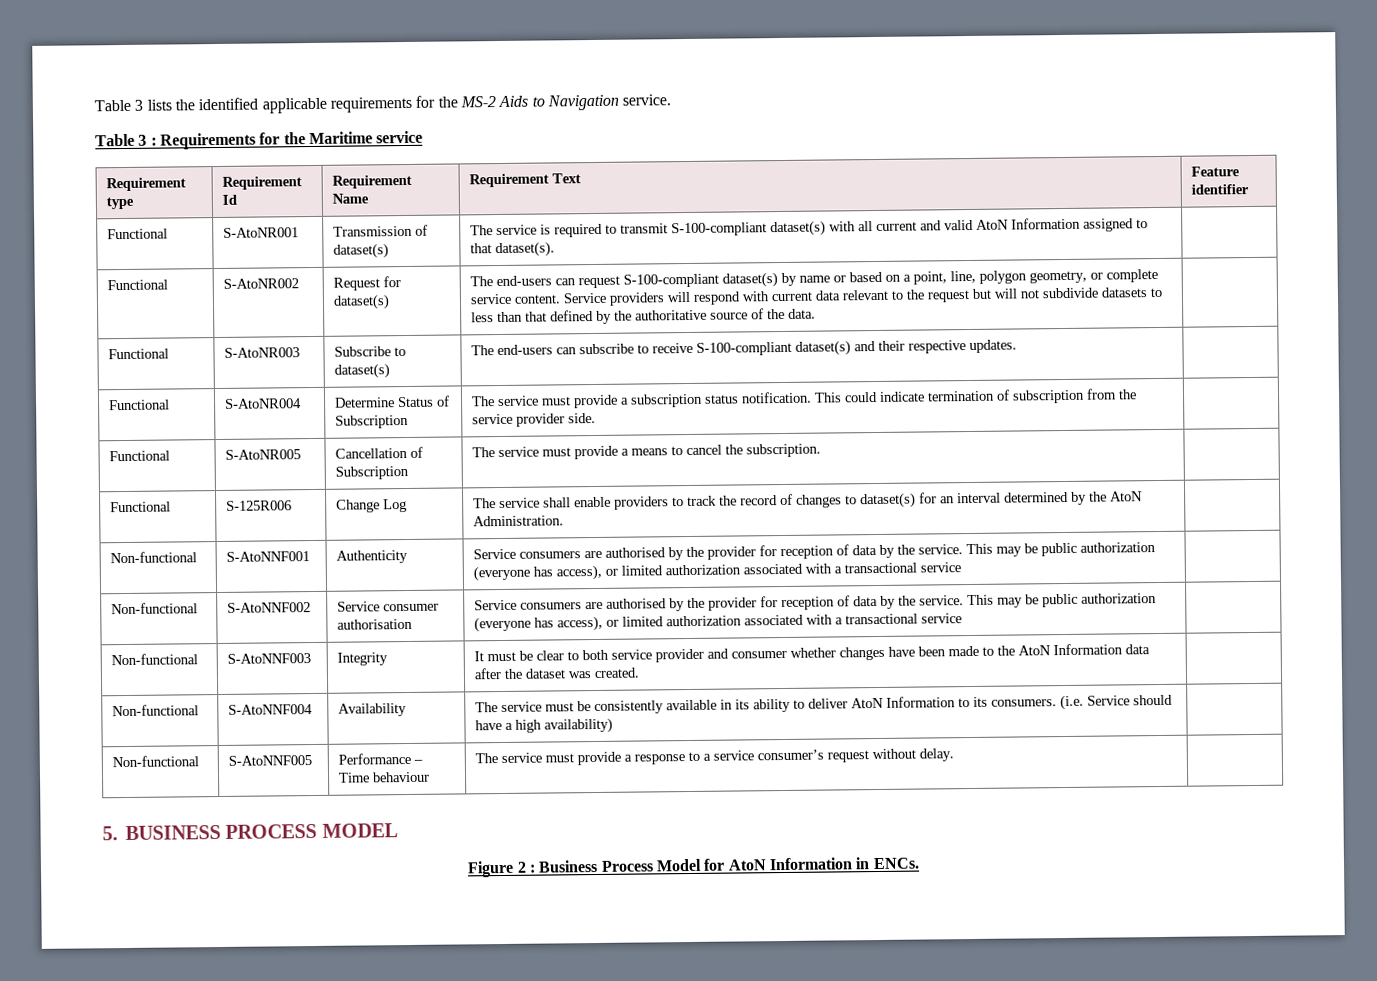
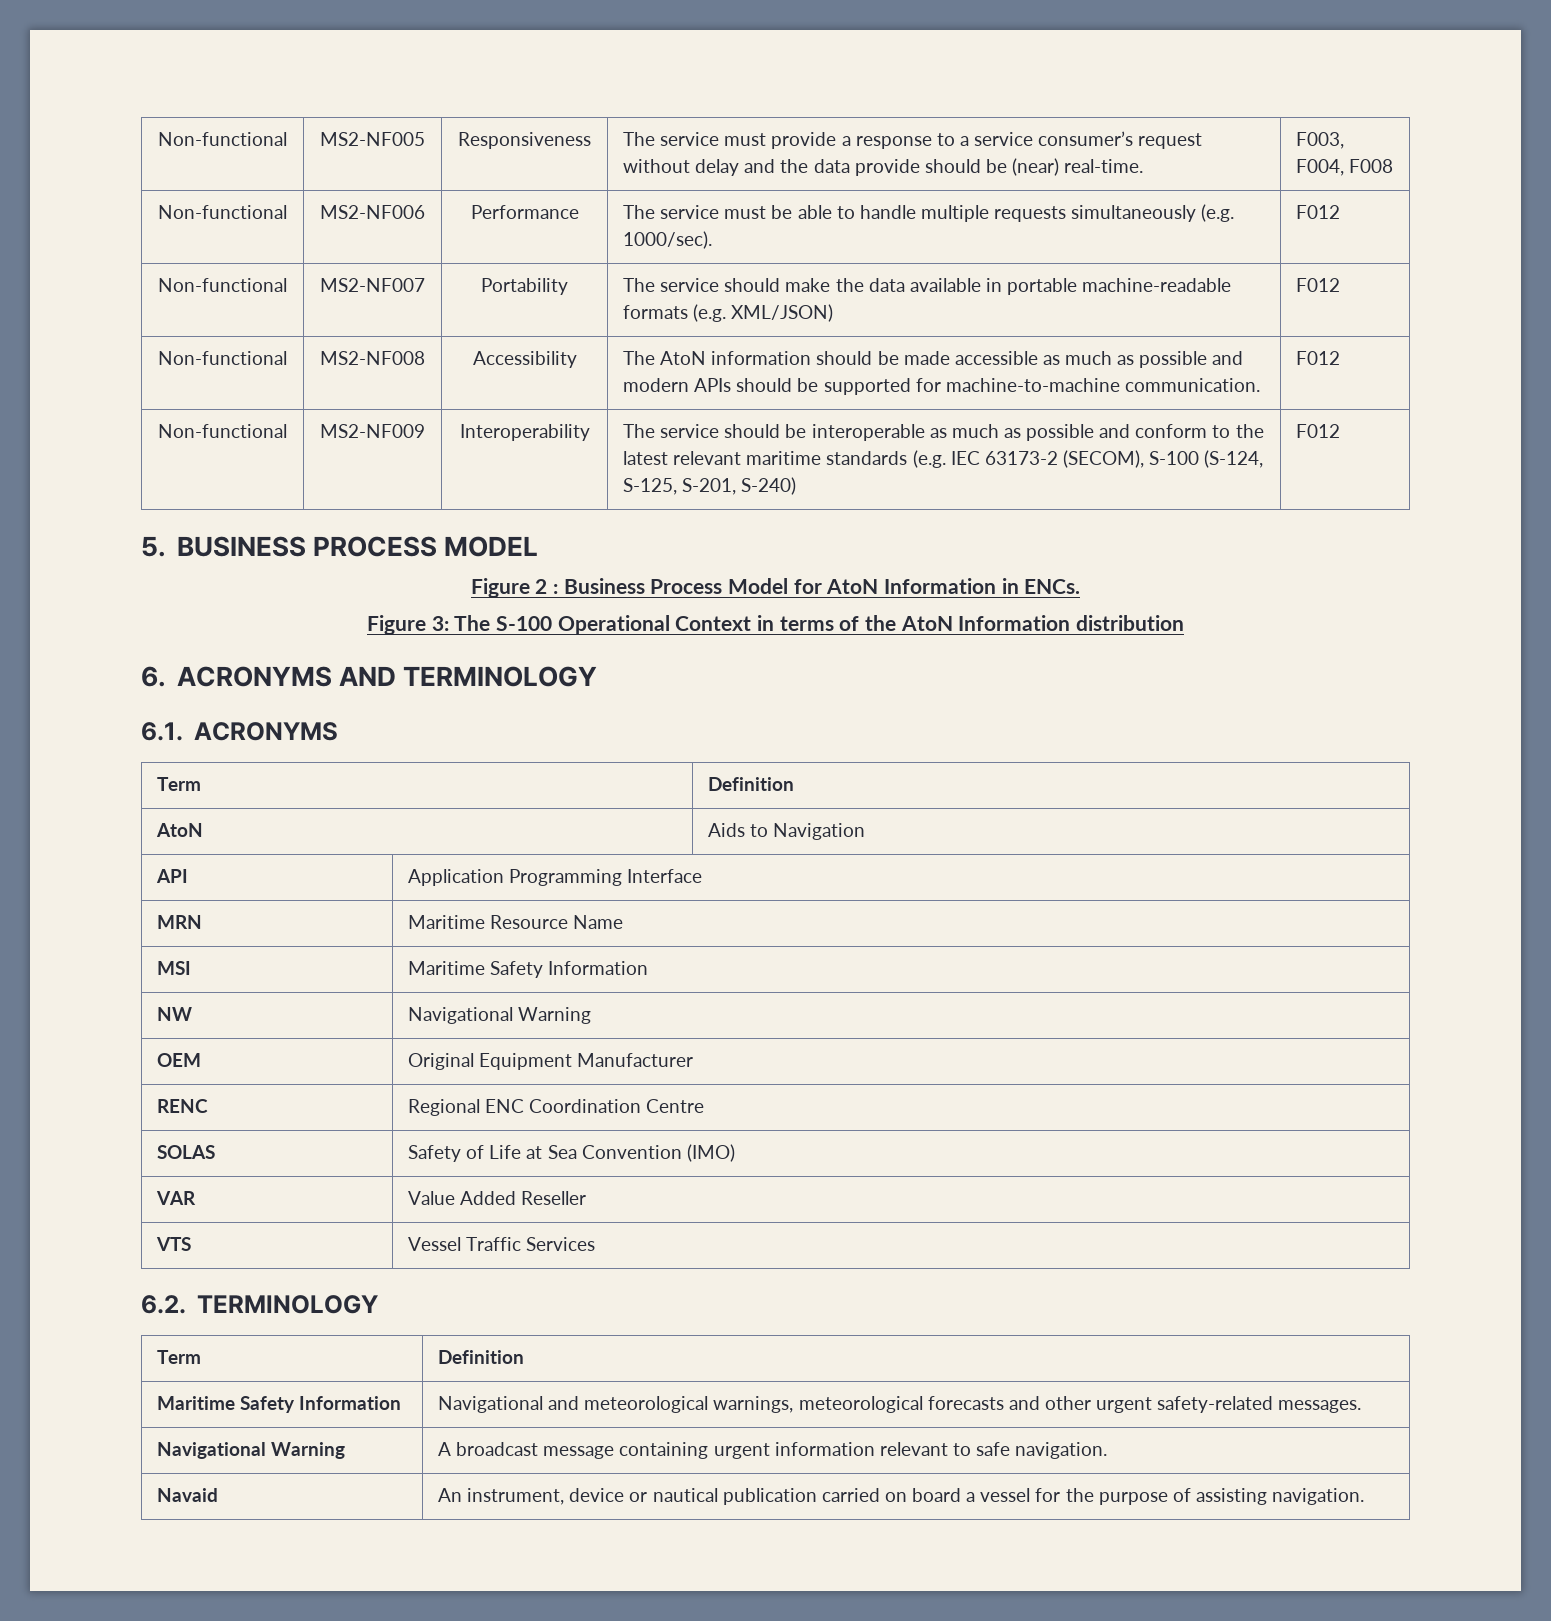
- Table 3 lists the identified applicable requirements for the MS-2 Aids to Navigation service.
- Table 3 : Requirements for the Maritime service
- Requirement type | Requirement Id | Requirement Name | Requirement Text | Feature identifier
- Functional | S-AtoNR001 | Transmission of dataset(s) | The service is required to transmit S-100-compliant dataset(s) with all current and valid AtoN Information assigned to that dataset(s). |
- Functional | S-AtoNR002 | Request for dataset(s) | The end-users can request S-100-compliant dataset(s) by name or based on a point, line, polygon geometry, or complete service content. Service providers will respond with current data relevant to the request but will not subdivide datasets to less than that defined by the authoritative source of the data. |
- Functional | S-AtoNR003 | Subscribe to dataset(s) | The end-users can subscribe to receive S-100-compliant dataset(s) and their respective updates. |
- Functional | S-AtoNR004 | Determine Status of Subscription | The service must provide a subscription status notification. This could indicate termination of subscription from the service provider side. |
- Functional | S-AtoNR005 | Cancellation of Subscription | The service must provide a means to cancel the subscription. |
- Functional | S-125R006 | Change Log | The service shall enable providers to track the record of changes to dataset(s) for an interval determined by the AtoN Administration. |
- Non-functional | S-AtoNNF001 | Authenticity | Service consumers are authorised by the provider for reception of data by the service. This may be public authorization (everyone has access), or limited authorization associated with a transactional service |
- Non-functional | S-AtoNNF002 | Service consumer authorisation | Service consumers are authorised by the provider for reception of data by the service. This may be public authorization (everyone has access), or limited authorization associated with a transactional service |
- Non-functional | S-AtoNNF003 | Integrity | It must be clear to both service provider and consumer whether changes have been made to the AtoN Information data after the dataset was created. |
- Non-functional | S-AtoNNF004 | Availability | The service must be consistently available in its ability to deliver AtoN Information to its consumers. (i.e. Service should have a high availability) |
- Non-functional | S-AtoNNF005 | Performance – Time behaviour | The service must provide a response to a service consumer’s request without delay. |
+ Non-functional | MS2-NF005 | Responsiveness | The service must provide a response to a service consumer’s request without delay and the data provide should be (near) real-time. | F003, F004, F008
+ Non-functional | MS2-NF006 | Performance | The service must be able to handle multiple requests simultaneously (e.g. 1000/sec). | F012
+ Non-functional | MS2-NF007 | Portability | The service should make the data available in portable machine-readable formats (e.g. XML/JSON) | F012
+ Non-functional | MS2-NF008 | Accessibility | The AtoN information should be made accessible as much as possible and modern APIs should be supported for machine-to-machine communication. | F012
+ Non-functional | MS2-NF009 | Interoperability | The service should be interoperable as much as possible and conform to the latest relevant maritime standards (e.g. IEC 63173-2 (SECOM), S-100 (S-124, S-125, S-201, S-240) | F012
+ Figure 3: The S-100 Operational Context in terms of the AtoN Information distribution
+ 6. ACRONYMS AND TERMINOLOGY
+ 6.1. ACRONYMS
+ Term | Definition
+ AtoN | Aids to Navigation
+ API | Application Programming Interface
+ MRN | Maritime Resource Name
+ MSI | Maritime Safety Information
+ NW | Navigational Warning
+ OEM | Original Equipment Manufacturer
+ RENC | Regional ENC Coordination Centre
+ SOLAS | Safety of Life at Sea Convention (IMO)
+ VAR | Value Added Reseller
+ VTS | Vessel Traffic Services
+ 6.2. TERMINOLOGY
+ Term | Definition
+ Maritime Safety Information | Navigational and meteorological warnings, meteorological forecasts and other urgent safety-related messages.
+ Navigational Warning | A broadcast message containing urgent information relevant to safe navigation.
+ Navaid | An instrument, device or nautical publication carried on board a vessel for the purpose of assisting navigation.

